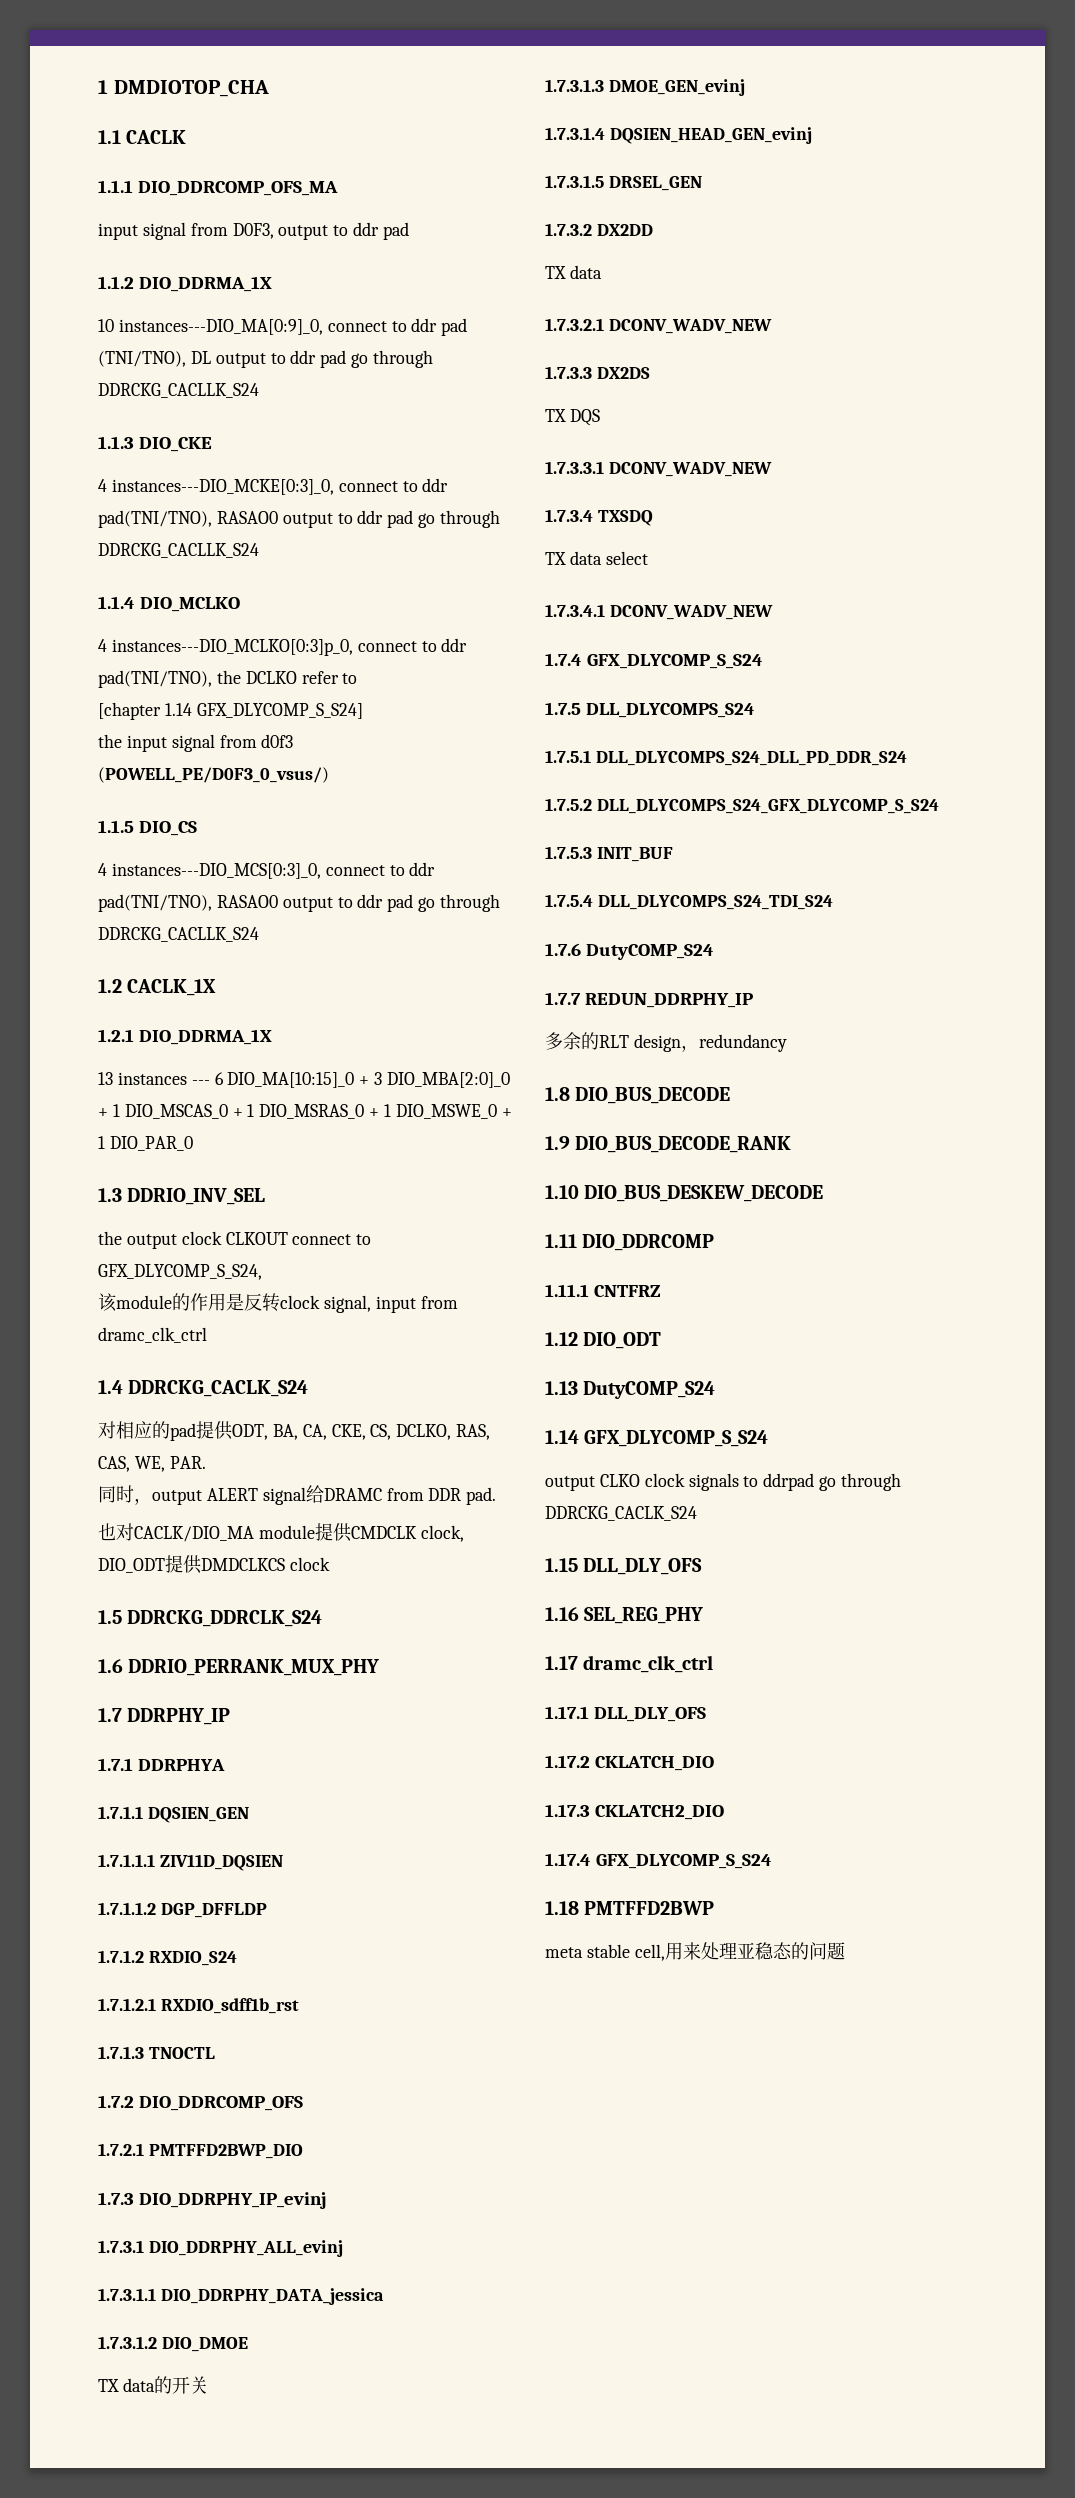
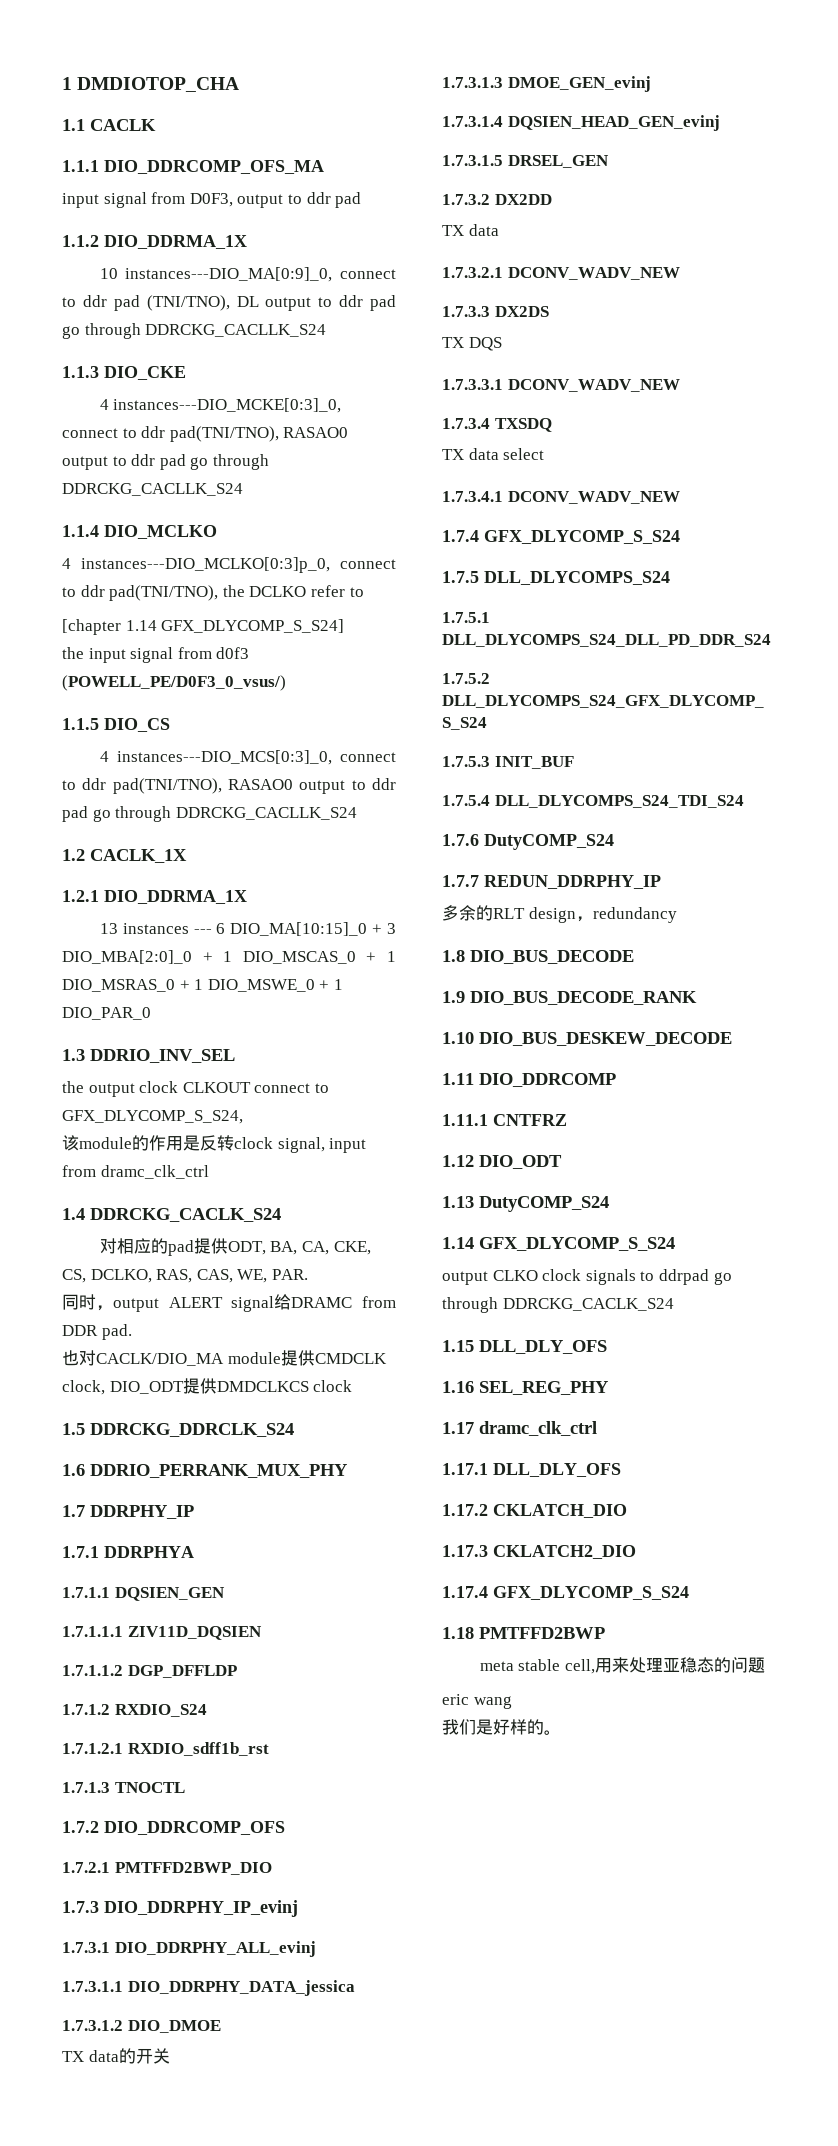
+ eric wang
+ 我们是好样的。

